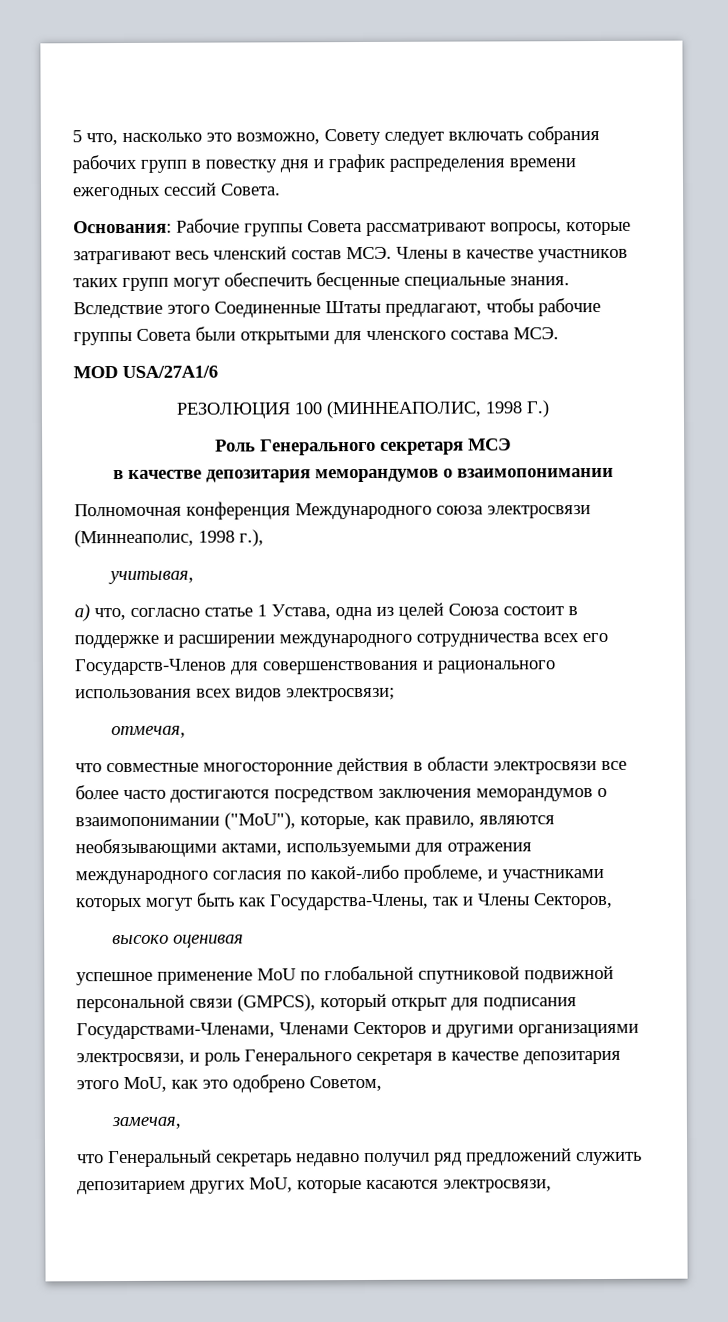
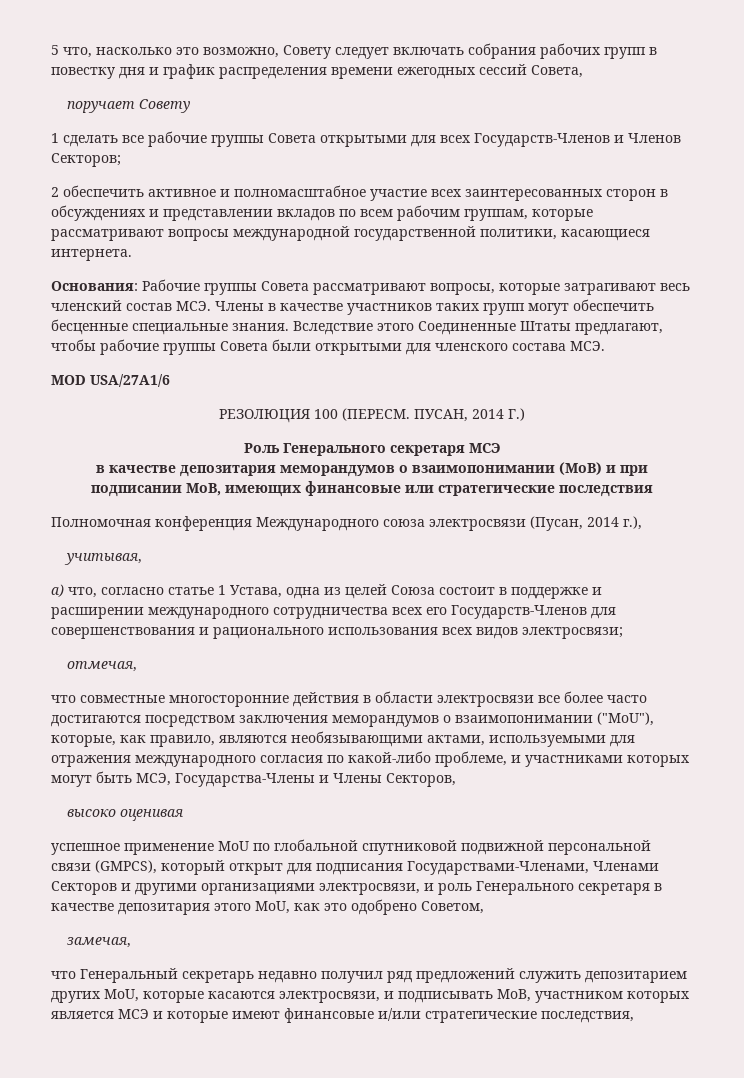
- 5 что, насколько это возможно, Совету следует включать собрания рабочих групп в повестку дня и график распределения времени ежегодных сессий Совета.
+ 5 что, насколько это возможно, Совету следует включать собрания рабочих групп в повестку дня и график распределения времени ежегодных сессий Совета,
+ поручает Совету
+ 1 сделать все рабочие группы Совета открытыми для всех Государств-Членов и Членов Секторов;
+ 2 обеспечить активное и полномасштабное участие всех заинтересованных сторон в обсуждениях и представлении вкладов по всем рабочим группам, которые рассматривают вопросы международной государственной политики, касающиеся интернета.
- РЕЗОЛЮЦИЯ 100 (МИННЕАПОЛИС, 1998 Г.)
+ РЕЗОЛЮЦИЯ 100 (ПЕРЕСМ. ПУСАН, 2014 Г.)
- в качестве депозитария меморандумов о взаимопонимании
+ в качестве депозитария меморандумов о взаимопонимании (МоВ) и при подписании МоВ, имеющих финансовые или стратегические последствия
- Полномочная конференция Международного союза электросвязи (Миннеаполис, 1998 г.),
+ Полномочная конференция Международного союза электросвязи (Пусан, 2014 г.),
- что совместные многосторонние действия в области электросвязи все более часто достигаются посредством заключения меморандумов о взаимопонимании ("МоU"), которые, как правило, являются необязывающими актами, используемыми для отражения международного согласия по какой-либо проблеме, и участниками которых могут быть как Государства-Члены, так и Члены Секторов,
+ что совместные многосторонние действия в области электросвязи все более часто достигаются посредством заключения меморандумов о взаимопонимании ("МоU"), которые, как правило, являются необязывающими актами, используемыми для отражения международного согласия по какой-либо проблеме, и участниками которых могут быть МСЭ, Государства-Члены и Члены Секторов,
- что Генеральный секретарь недавно получил ряд предложений служить депозитарием других МоU, которые касаются электросвязи,
+ что Генеральный секретарь недавно получил ряд предложений служить депозитарием других МоU, которые касаются электросвязи, и подписывать МоВ, участником которых является МСЭ и которые имеют финансовые и/или стратегические последствия,

